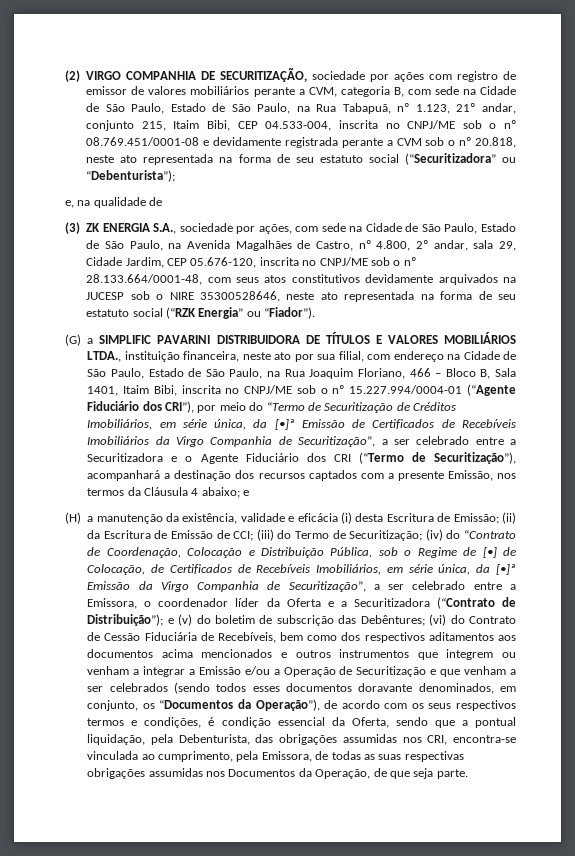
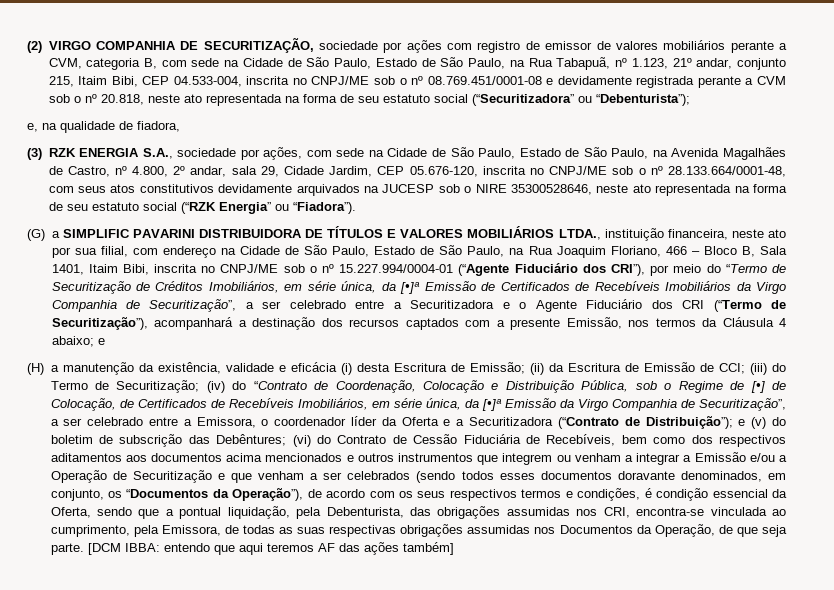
- e, na qualidade de
+ e, na qualidade de fiadora,
- (3) ZK ENERGIA S.A., sociedade por ações, com sede na Cidade de São Paulo, Estado de São Paulo, na Avenida Magalhães de Castro, nº 4.800, 2º andar, sala 29, Cidade Jardim, CEP 05.676-120, inscrita no CNPJ/ME sob o nº 28.133.664/0001-48, com seus atos constitutivos devidamente arquivados na JUCESP sob o NIRE 35300528646, neste ato representada na forma de seu estatuto social (“RZK Energia” ou “Fiador”).
+ (3) RZK ENERGIA S.A., sociedade por ações, com sede na Cidade de São Paulo, Estado de São Paulo, na Avenida Magalhães de Castro, nº 4.800, 2º andar, sala 29, Cidade Jardim, CEP 05.676-120, inscrita no CNPJ/ME sob o nº 28.133.664/0001-48, com seus atos constitutivos devidamente arquivados na JUCESP sob o NIRE 35300528646, neste ato representada na forma de seu estatuto social (“RZK Energia” ou “Fiadora”).
+ [DCM IBBA: entendo que aqui teremos AF das ações também]

